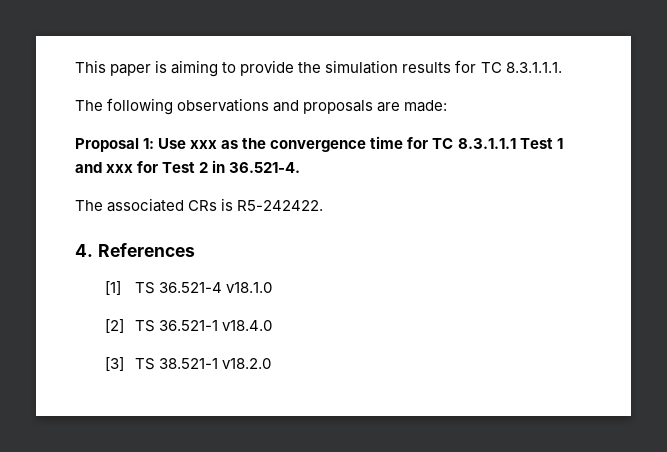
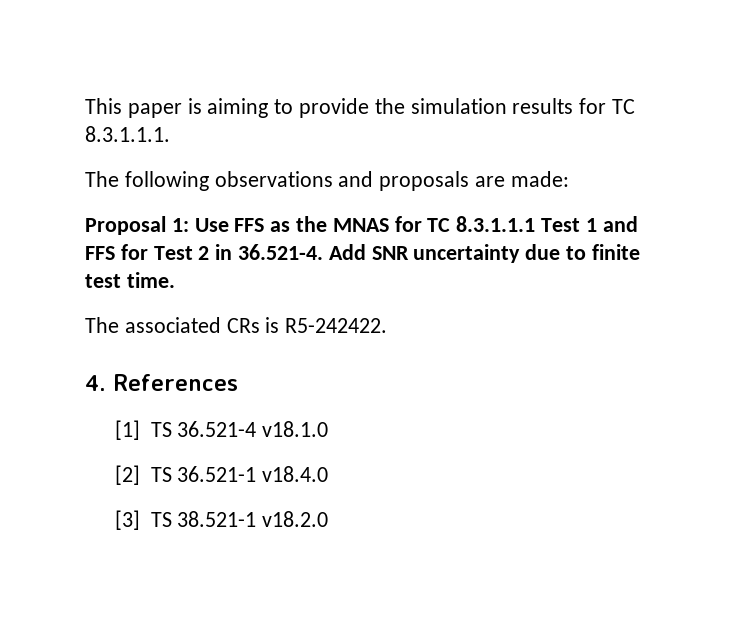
- Proposal 1: Use xxx as the convergence time for TC 8.3.1.1.1 Test 1 and xxx for Test 2 in 36.521-4.
+ Proposal 1: Use FFS as the MNAS for TC 8.3.1.1.1 Test 1 and FFS for Test 2 in 36.521-4. Add SNR uncertainty due to finite test time.

